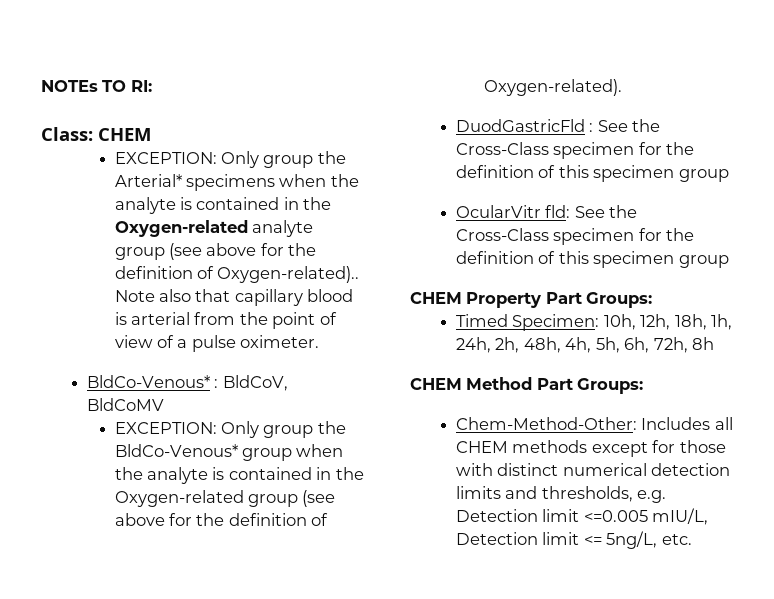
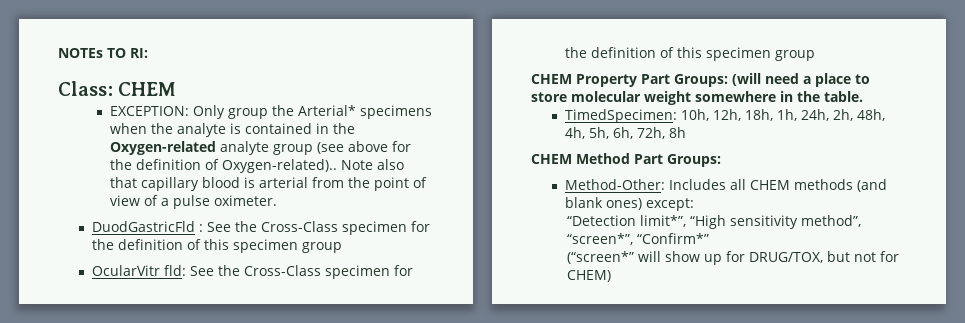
- BldCo-Venous* : BldCoV, BldCoMV
- EXCEPTION: Only group the BldCo-Venous* group when the analyte is contained in the Oxygen-related group (see above for the definition of Oxygen-related).
- CHEM Property Part Groups:
- Timed Specimen: 10h, 12h, 18h, 1h, 24h, 2h, 48h, 4h, 5h, 6h, 72h, 8h
+ CHEM Property Part Groups: (will need a place to store molecular weight somewhere in the table.
+ TimedSpecimen: 10h, 12h, 18h, 1h, 24h, 2h, 48h, 4h, 5h, 6h, 72h, 8h
- Chem-Method-Other: Includes all CHEM methods except for those with distinct numerical detection limits and thresholds, e.g. Detection limit <=0.005 mIU/L, Detection limit <= 5ng/L, etc.
+ Method-Other: Includes all CHEM methods (and blank ones) except:
+ “Detection limit*”, “High sensitivity method”, “screen*”, “Confirm*”
+ (“screen*” will show up for DRUG/TOX, but not for CHEM)

